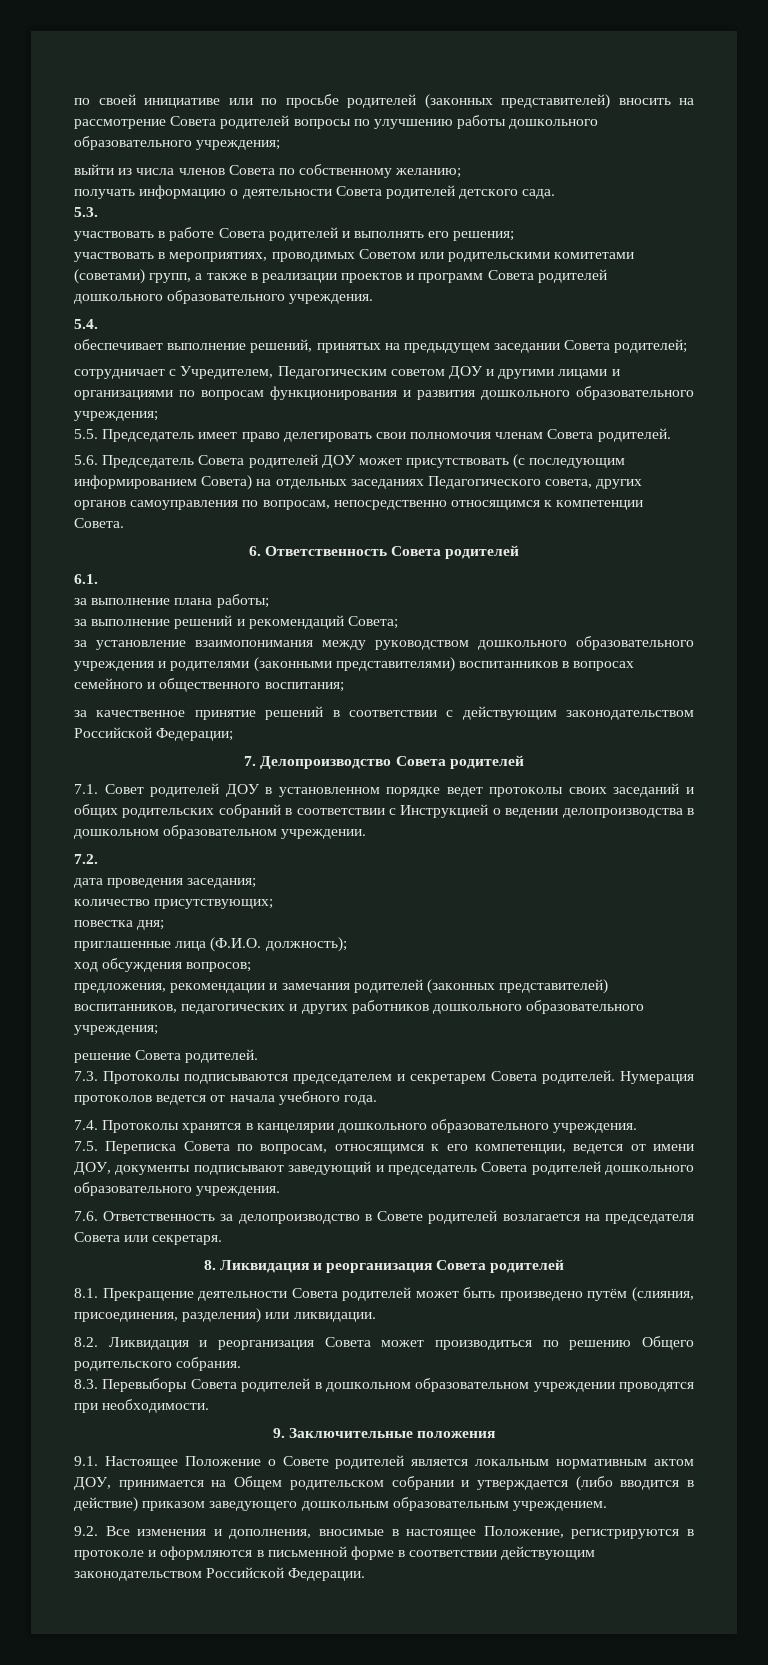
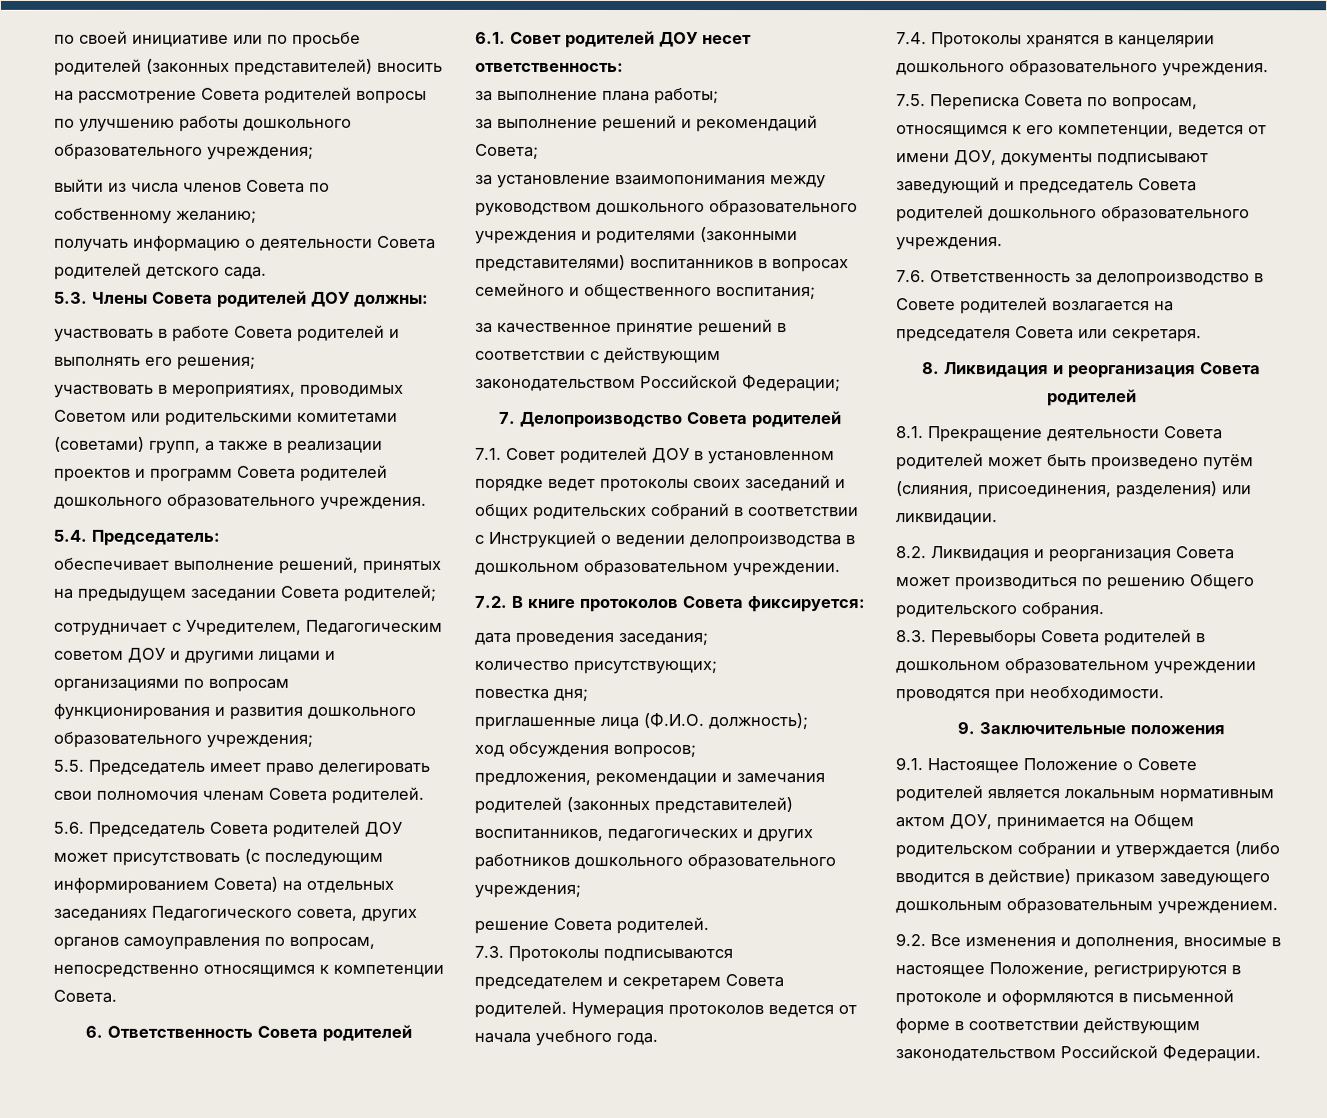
- 5.3.
+ 5.3. Члены Совета родителей ДОУ должны:
- 5.4.
+ 5.4. Председатель:
- 6.1.
+ 6.1. Совет родителей ДОУ несет ответственность:
- 7.2.
+ 7.2. В книге протоколов Совета фиксируется:

